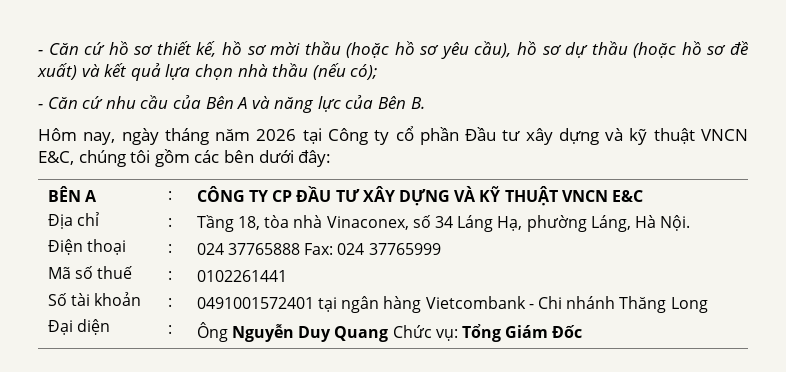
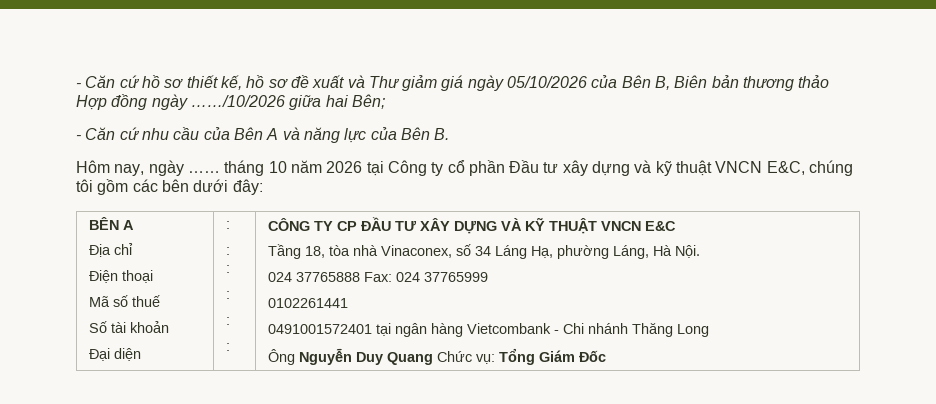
- - Căn cứ hồ sơ thiết kế, hồ sơ mời thầu (hoặc hồ sơ yêu cầu), hồ sơ dự thầu (hoặc hồ sơ đề xuất) và kết quả lựa chọn nhà thầu (nếu có);
+ - Căn cứ hồ sơ thiết kế, hồ sơ đề xuất và Thư giảm giá ngày 05/10/2026 của Bên B, Biên bản thương thảo Hợp đồng ngày ……/10/2026 giữa hai Bên;
- Hôm nay, ngày tháng năm 2026 tại Công ty cổ phần Đầu tư xây dựng và kỹ thuật VNCN E&C, chúng tôi gồm các bên dưới đây:
+ Hôm nay, ngày …… tháng 10 năm 2026 tại Công ty cổ phần Đầu tư xây dựng và kỹ thuật VNCN E&C, chúng tôi gồm các bên dưới đây:

